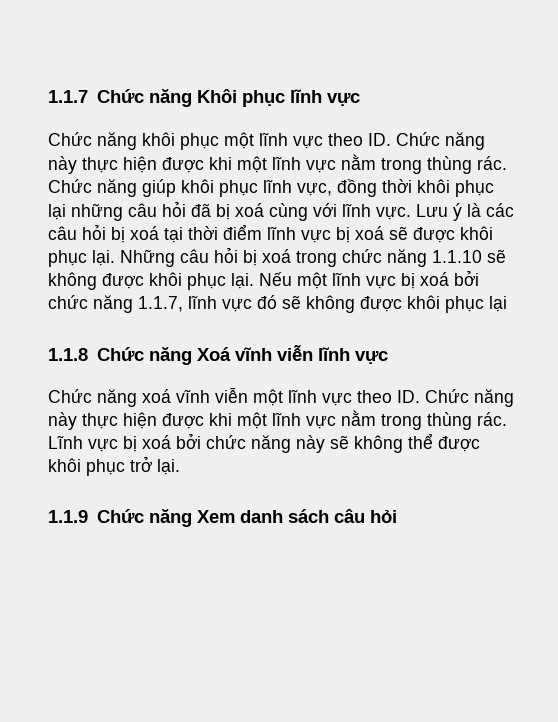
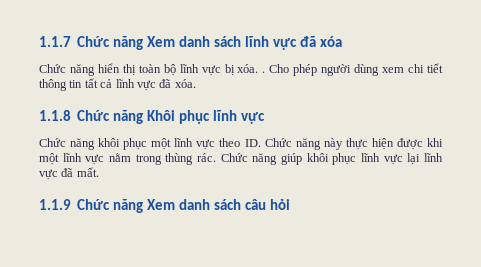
- 1.1.7 Chức năng Khôi phục lĩnh vực
+ 1.1.7 Chức năng Xem danh sách lĩnh vực đã xóa
+ Chức năng hiển thị toàn bộ lĩnh vực bị xóa. . Cho phép người dùng xem chi tiết thông tin tất cả lĩnh vực đã xóa.
+ 1.1.8 Chức năng Khôi phục lĩnh vực
- Chức năng giúp khôi phục lĩnh vực, đồng thời khôi phục lại những câu hỏi đã bị xoá cùng với lĩnh vực. Lưu ý là các câu hỏi bị xoá tại thời điểm lĩnh vực bị xoá sẽ được khôi phục lại. Những câu hỏi bị xoá trong chức năng 1.1.10 sẽ không được khôi phục lại. Nếu một lĩnh vực bị xoá bởi chức năng 1.1.7, lĩnh vực đó sẽ không được khôi phục lại
- 1.1.8 Chức năng Xoá vĩnh viễn lĩnh vực
- Chức năng xoá vĩnh viễn một lĩnh vực theo ID. Chức năng này thực hiện được khi một lĩnh vực nằm trong thùng rác. Lĩnh vực bị xoá bởi chức năng này sẽ không thể được khôi phục trở lại.
+ Chức năng giúp khôi phục lĩnh vực lại lĩnh vực đã mất.

